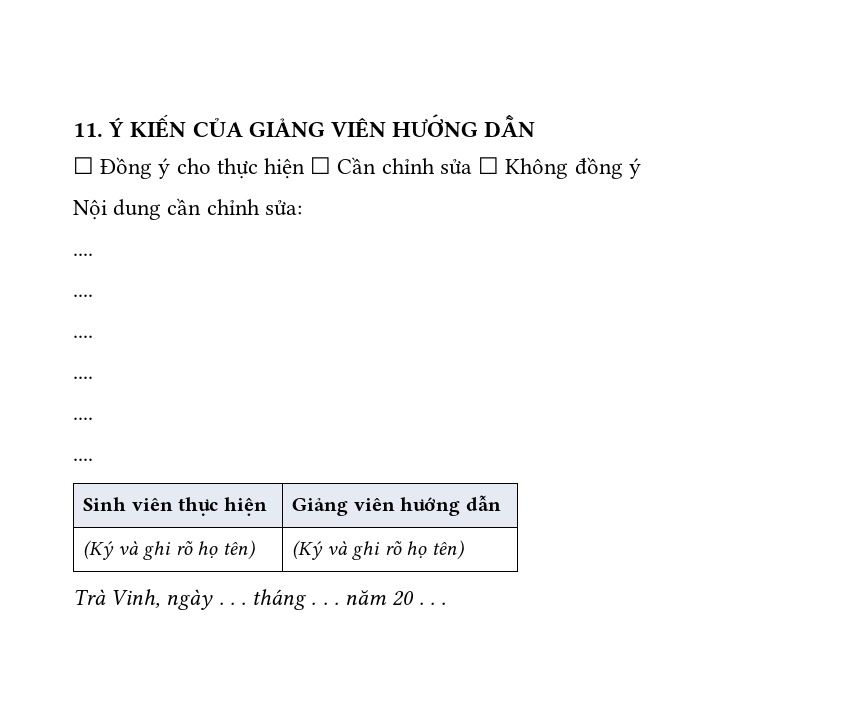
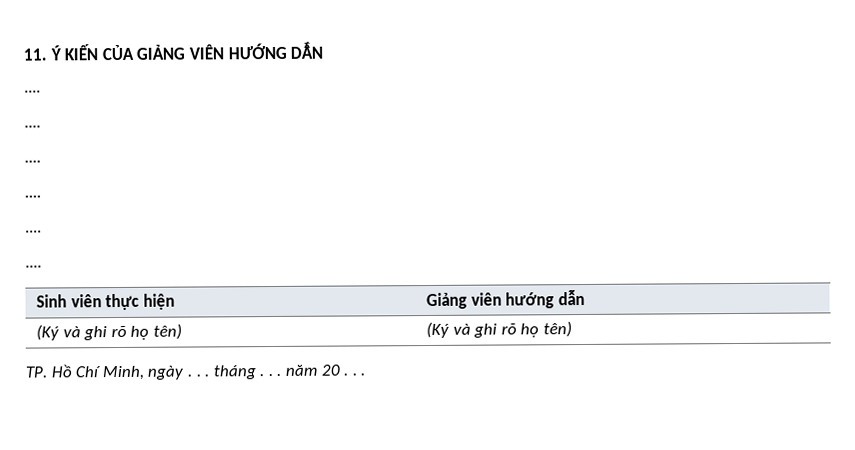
- ☐ Đồng ý cho thực hiện ☐ Cần chỉnh sửa ☐ Không đồng ý
- Nội dung cần chỉnh sửa:
- Trà Vinh, ngày . . . tháng . . . năm 20 . . .
+ TP. Hồ Chí Minh, ngày . . . tháng . . . năm 20 . . .

